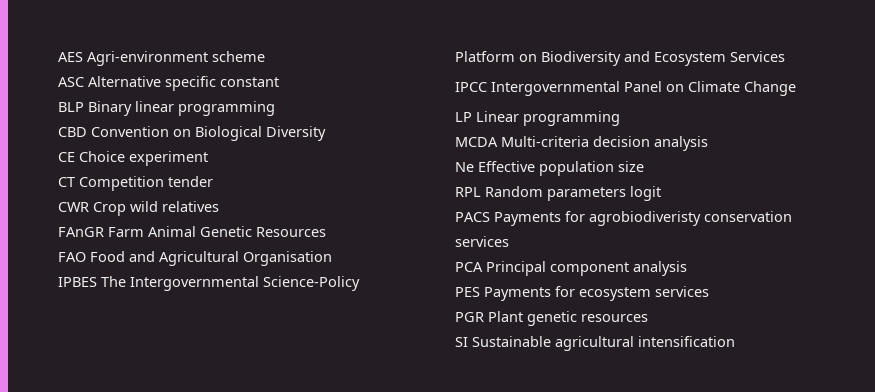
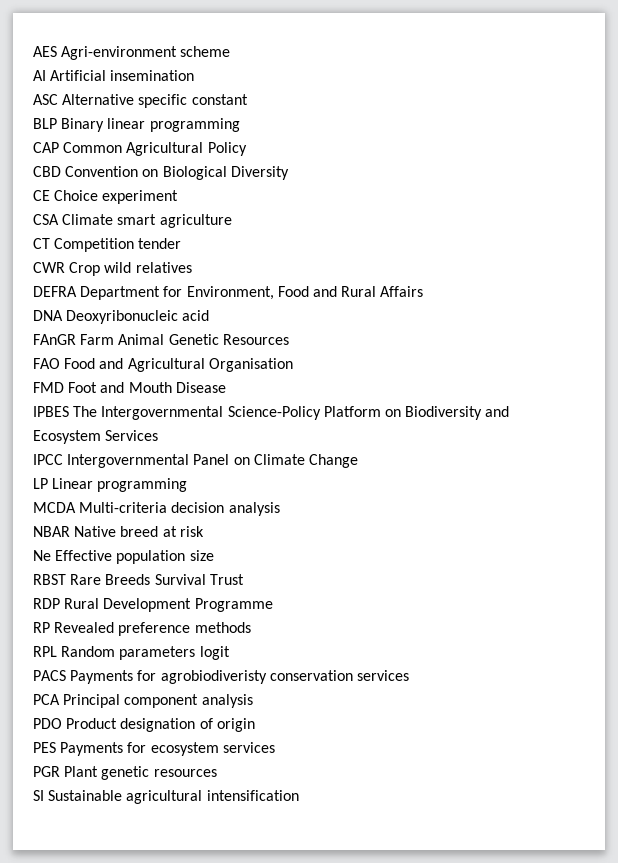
+ AI Artificial insemination
+ CAP Common Agricultural Policy
+ CSA Climate smart agriculture
+ DEFRA Department for Environment, Food and Rural Affairs
+ DNA Deoxyribonucleic acid
+ FMD Foot and Mouth Disease
+ NBAR Native breed at risk
+ RBST Rare Breeds Survival Trust
+ RDP Rural Development Programme
+ RP Revealed preference methods
+ PDO Product designation of origin

